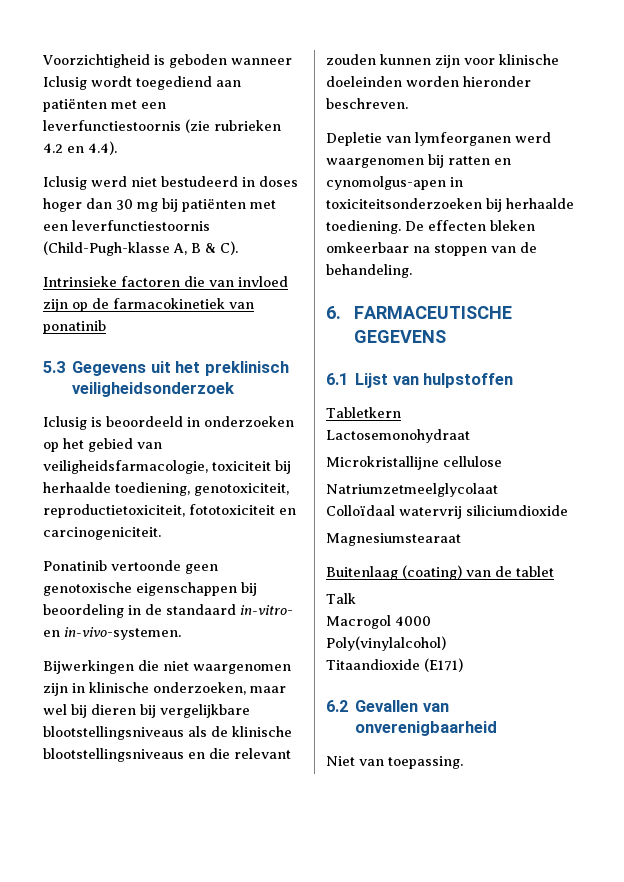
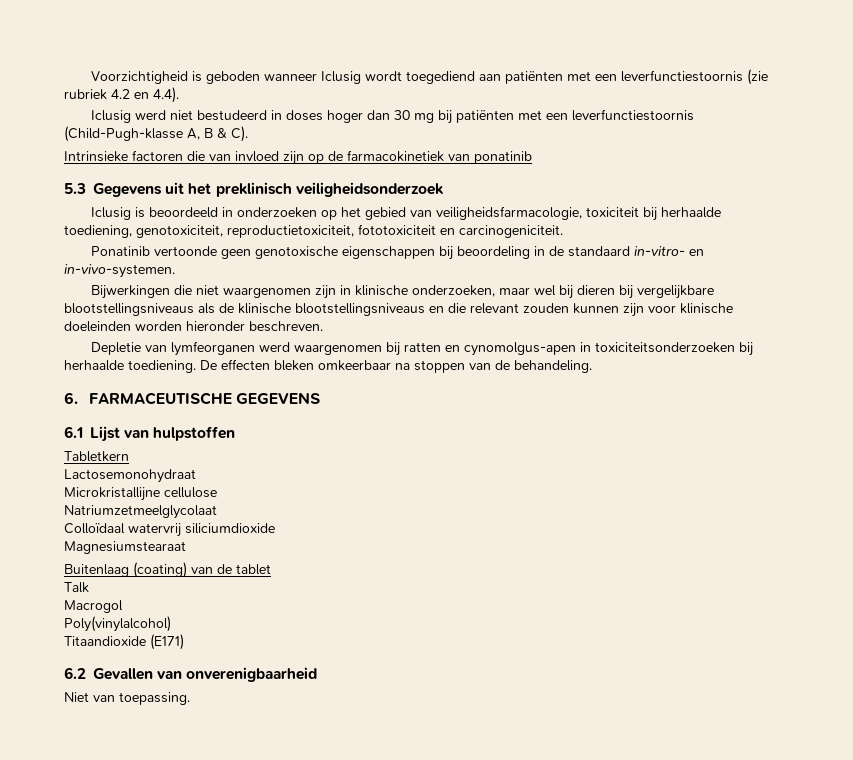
- Voorzichtigheid is geboden wanneer Iclusig wordt toegediend aan patiënten met een leverfunctiestoornis (zie rubrieken 4.2 en 4.4).
+ Voorzichtigheid is geboden wanneer Iclusig wordt toegediend aan patiënten met een leverfunctiestoornis (zie rubriek 4.2 en 4.4).
- Macrogol 4000
+ Macrogol

